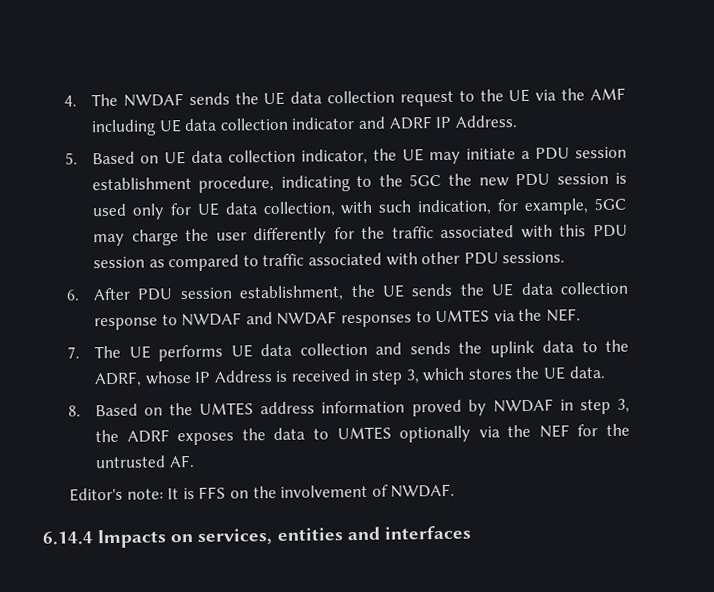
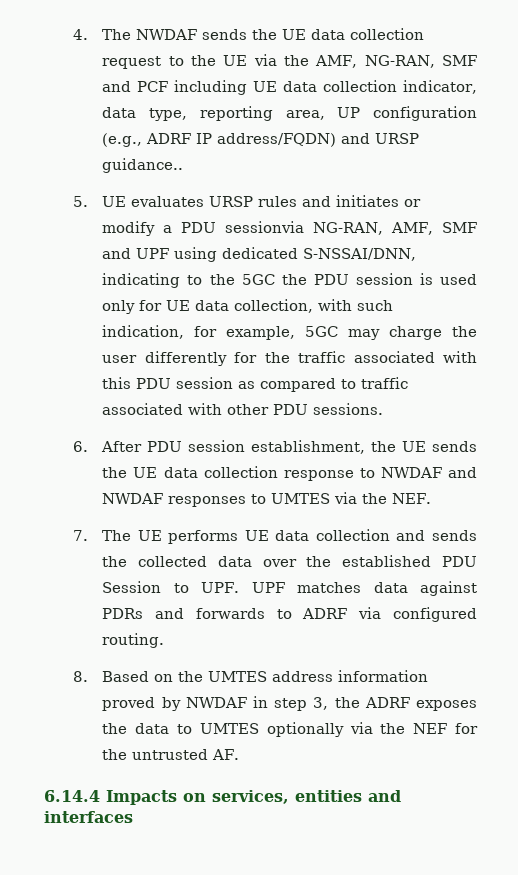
- 4. The NWDAF sends the UE data collection request to the UE via the AMF including UE data collection indicator and ADRF IP Address.
- 5. Based on UE data collection indicator, the UE may initiate a PDU session establishment procedure, indicating to the 5GC the new PDU session is used only for UE data collection, with such indication, for example, 5GC may charge the user differently for the traffic associated with this PDU session as compared to traffic associated with other PDU sessions.
+ 4. The NWDAF sends the UE data collection request to the UE via the AMF, NG-RAN, SMF and PCF including UE data collection indicator, data type, reporting area, UP configuration (e.g., ADRF IP address/FQDN) and URSP guidance..
+ 5. UE evaluates URSP rules and initiates or modify a PDU sessionvia NG-RAN, AMF, SMF and UPF using dedicated S-NSSAI/DNN, indicating to the 5GC the PDU session is used only for UE data collection, with such indication, for example, 5GC may charge the user differently for the traffic associated with this PDU session as compared to traffic associated with other PDU sessions.
- 7. The UE performs UE data collection and sends the uplink data to the ADRF, whose IP Address is received in step 3, which stores the UE data.
+ 7. The UE performs UE data collection and sends the collected data over the established PDU Session to UPF. UPF matches data against PDRs and forwards to ADRF via configured routing.
- Editor's note: It is FFS on the involvement of NWDAF.

